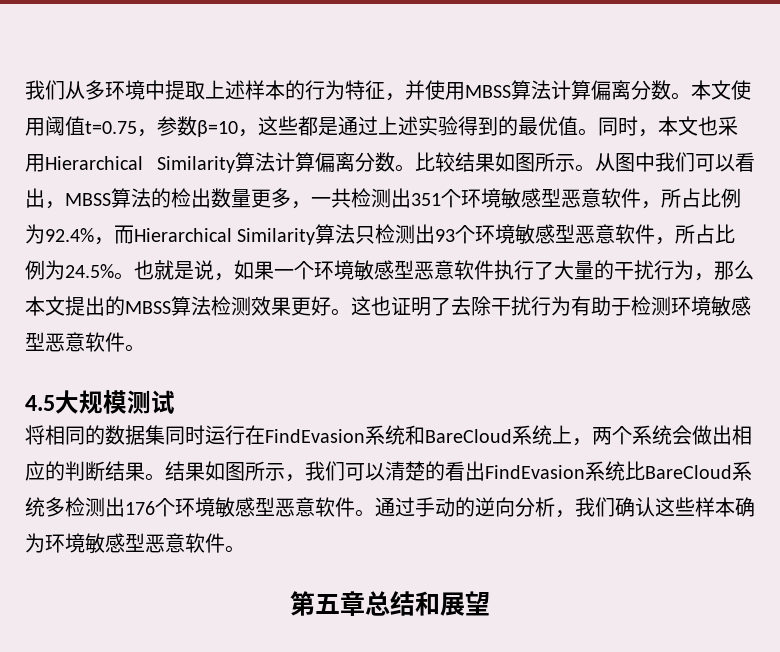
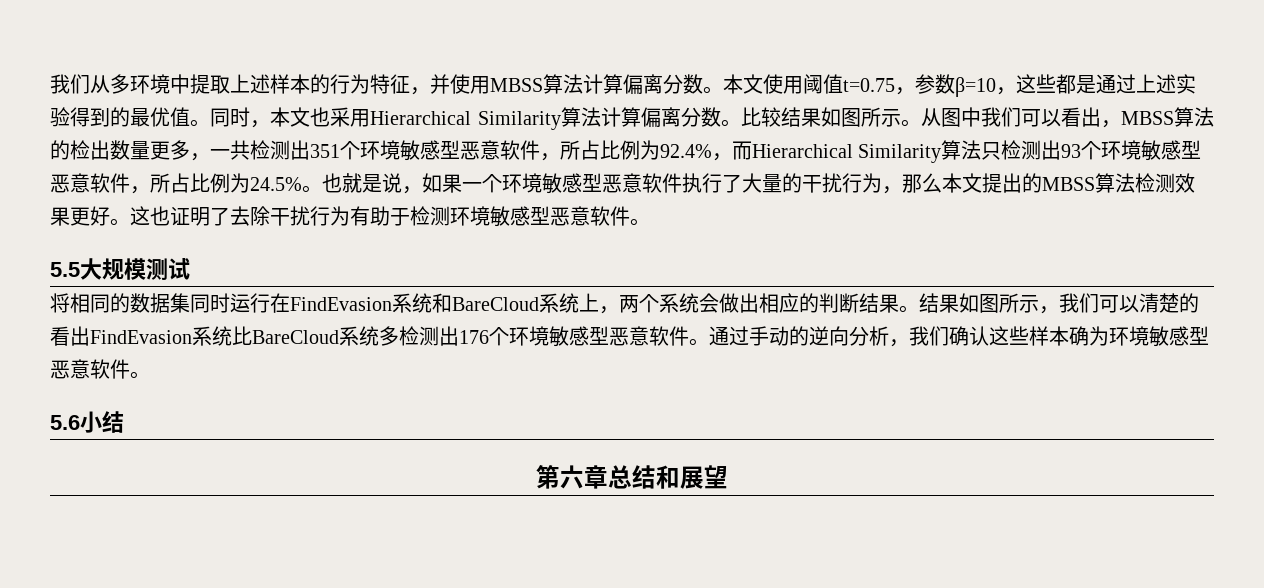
- 4.5大规模测试
+ 5.5大规模测试
+ 5.6小结
- 第五章总结和展望
+ 第六章总结和展望

